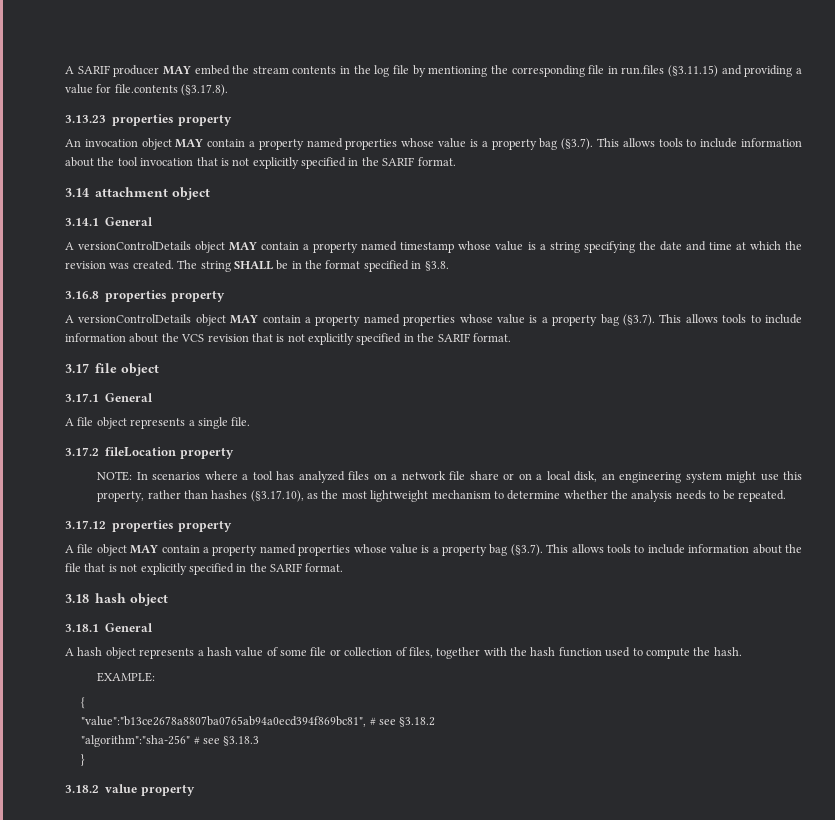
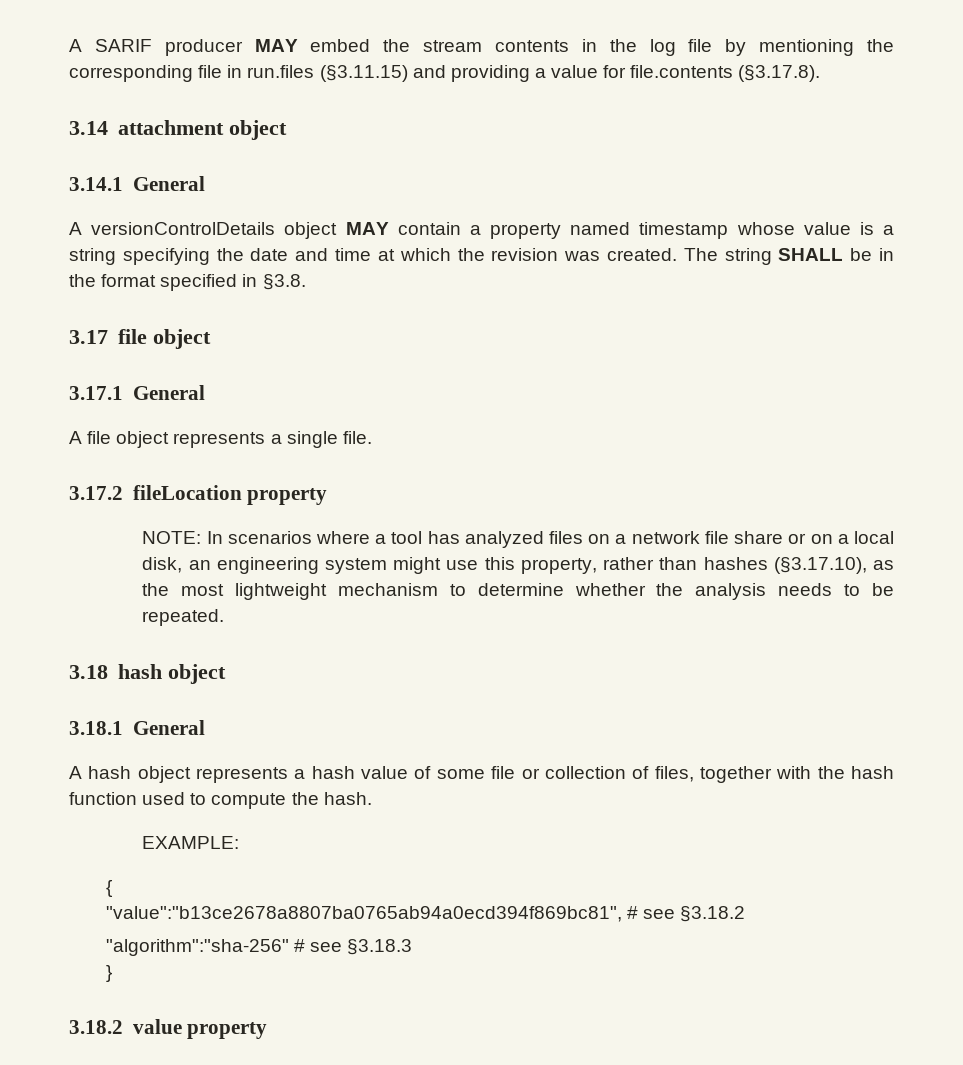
- 3.13.23 properties property
- An invocation object MAY contain a property named properties whose value is a property bag (§3.7). This allows tools to include information about the tool invocation that is not explicitly specified in the SARIF format.
- 3.16.8 properties property
- A versionControlDetails object MAY contain a property named properties whose value is a property bag (§3.7). This allows tools to include information about the VCS revision that is not explicitly specified in the SARIF format.
- 3.17.12 properties property
- A file object MAY contain a property named properties whose value is a property bag (§3.7). This allows tools to include information about the file that is not explicitly specified in the SARIF format.

